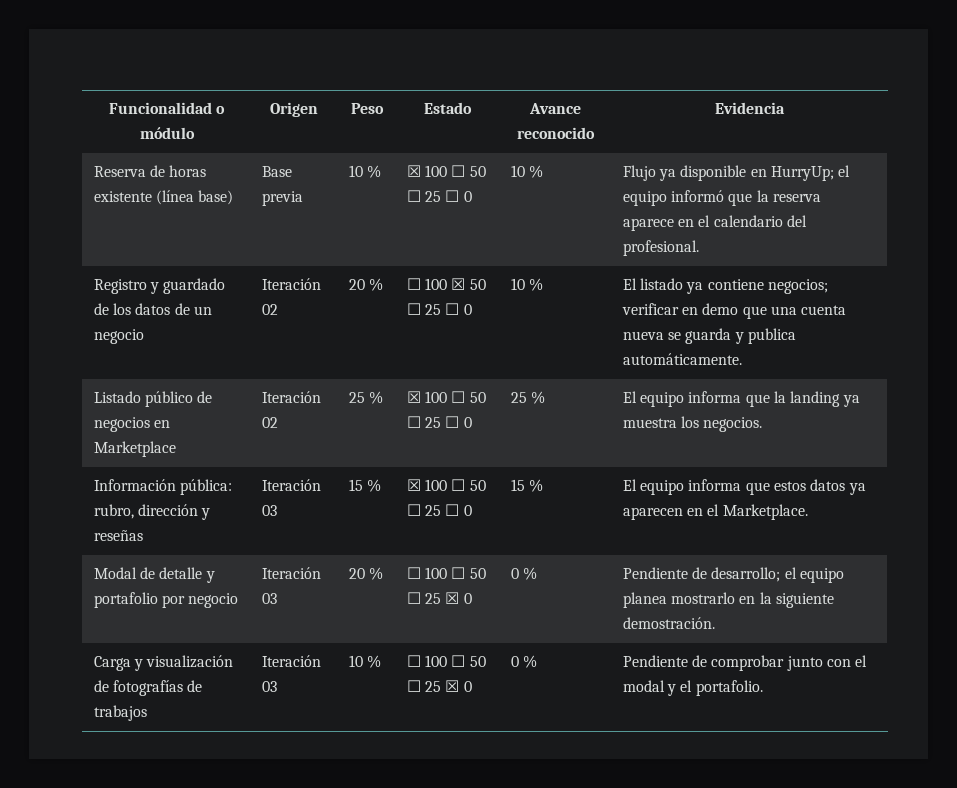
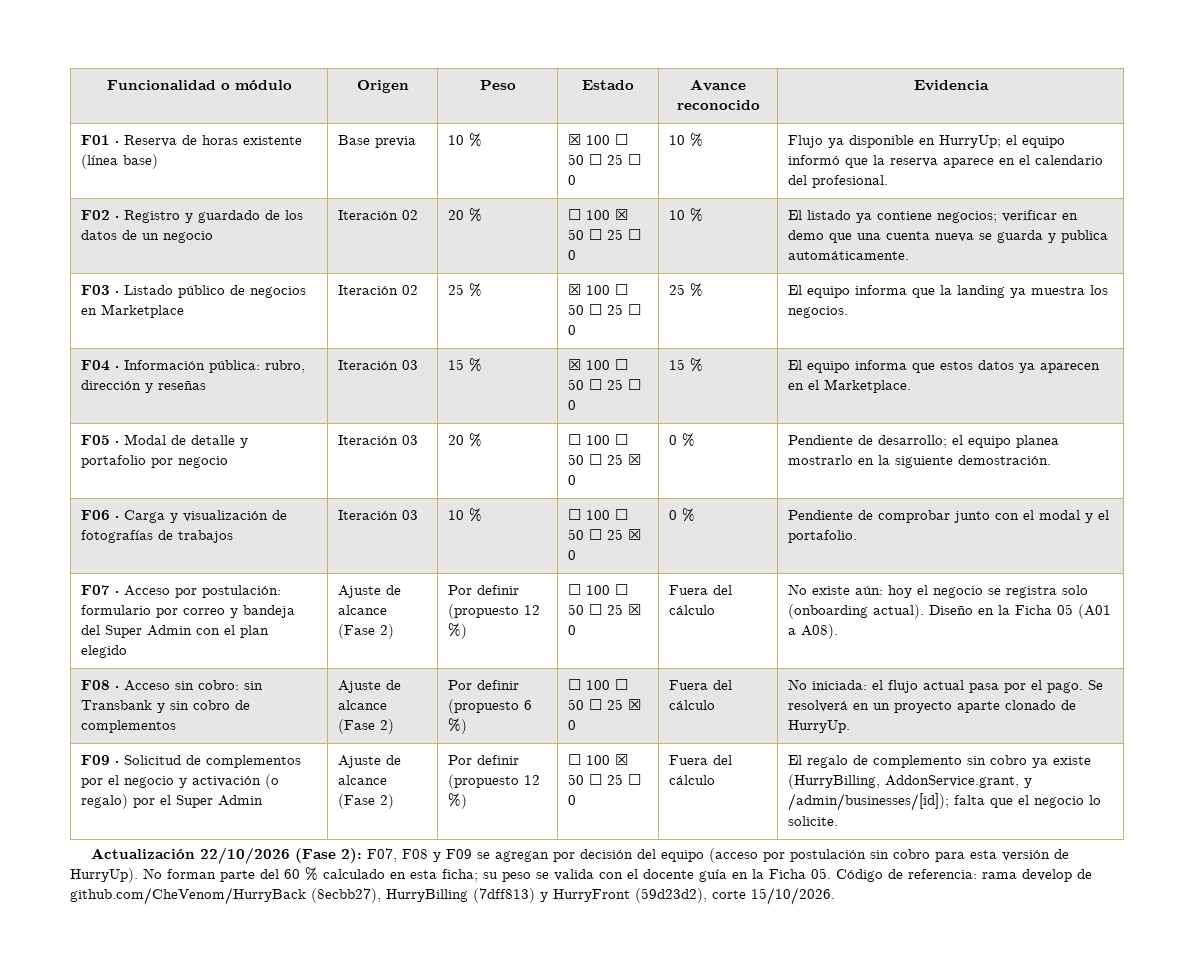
- Reserva de horas existente (línea base) | Base previa | 10 % | ☒ 100 ☐ 50 ☐ 25 ☐ 0 | 10 % | Flujo ya disponible en HurryUp; el equipo informó que la reserva aparece en el calendario del profesional.
+ F01 · Reserva de horas existente (línea base) | Base previa | 10 % | ☒ 100 ☐ 50 ☐ 25 ☐ 0 | 10 % | Flujo ya disponible en HurryUp; el equipo informó que la reserva aparece en el calendario del profesional.
- Registro y guardado de los datos de un negocio
+ F02 · Registro y guardado de los datos de un negocio
- Listado público de negocios en Marketplace | Iteración 02 | 25 % | ☒ 100 ☐ 50 ☐ 25 ☐ 0 | 25 % | El equipo informa que la landing ya muestra los negocios.
+ F03 · Listado público de negocios en Marketplace | Iteración 02 | 25 % | ☒ 100 ☐ 50 ☐ 25 ☐ 0 | 25 % | El equipo informa que la landing ya muestra los negocios.
- Información pública: rubro, dirección y reseñas | Iteración 03 | 15 % | ☒ 100 ☐ 50 ☐ 25 ☐ 0 | 15 % | El equipo informa que estos datos ya aparecen en el Marketplace.
+ F04 · Información pública: rubro, dirección y reseñas | Iteración 03 | 15 % | ☒ 100 ☐ 50 ☐ 25 ☐ 0 | 15 % | El equipo informa que estos datos ya aparecen en el Marketplace.
- Modal de detalle y portafolio por negocio | Iteración 03 | 20 % | ☐ 100 ☐ 50 ☐ 25 ☒ 0 | 0 % | Pendiente de desarrollo; el equipo planea mostrarlo en la siguiente demostración.
+ F05 · Modal de detalle y portafolio por negocio | Iteración 03 | 20 % | ☐ 100 ☐ 50 ☐ 25 ☒ 0 | 0 % | Pendiente de desarrollo; el equipo planea mostrarlo en la siguiente demostración.
- Carga y visualización de fotografías de trabajos | Iteración 03 | 10 % | ☐ 100 ☐ 50 ☐ 25 ☒ 0 | 0 % | Pendiente de comprobar junto con el modal y el portafolio.
+ F06 · Carga y visualización de fotografías de trabajos | Iteración 03 | 10 % | ☐ 100 ☐ 50 ☐ 25 ☒ 0 | 0 % | Pendiente de comprobar junto con el modal y el portafolio.
+ F07 · Acceso por postulación: formulario por correo y bandeja del Super Admin con el plan elegido | Ajuste de alcance (Fase 2) | Por definir (propuesto 12 %) | ☐ 100 ☐ 50 ☐ 25 ☒ 0 | Fuera del cálculo | No existe aún: hoy el negocio se registra solo (onboarding actual). Diseño en la Ficha 05 (A01 a A08).
+ F08 · Acceso sin cobro: sin Transbank y sin cobro de complementos | Ajuste de alcance (Fase 2) | Por definir (propuesto 6 %) | ☐ 100 ☐ 50 ☐ 25 ☒ 0 | Fuera del cálculo | No iniciada: el flujo actual pasa por el pago. Se resolverá en un proyecto aparte clonado de HurryUp.
+ F09 · Solicitud de complementos por el negocio y activación (o regalo) por el Super Admin | Ajuste de alcance (Fase 2) | Por definir (propuesto 12 %) | ☐ 100 ☒ 50 ☐ 25 ☐ 0 | Fuera del cálculo | El regalo de complemento sin cobro ya existe (HurryBilling, AddonService.grant, y /admin/businesses/[id]); falta que el negocio lo solicite.
+ Actualización 22/10/2026 (Fase 2): F07, F08 y F09 se agregan por decisión del equipo (acceso por postulación sin cobro para esta versión de HurryUp). No forman parte del 60 % calculado en esta ficha; su peso se valida con el docente guía en la Ficha 05. Código de referencia: rama develop de github.com/CheVenom/HurryBack (8ecbb27), HurryBilling (7dff813) y HurryFront (59d23d2), corte 15/10/2026.

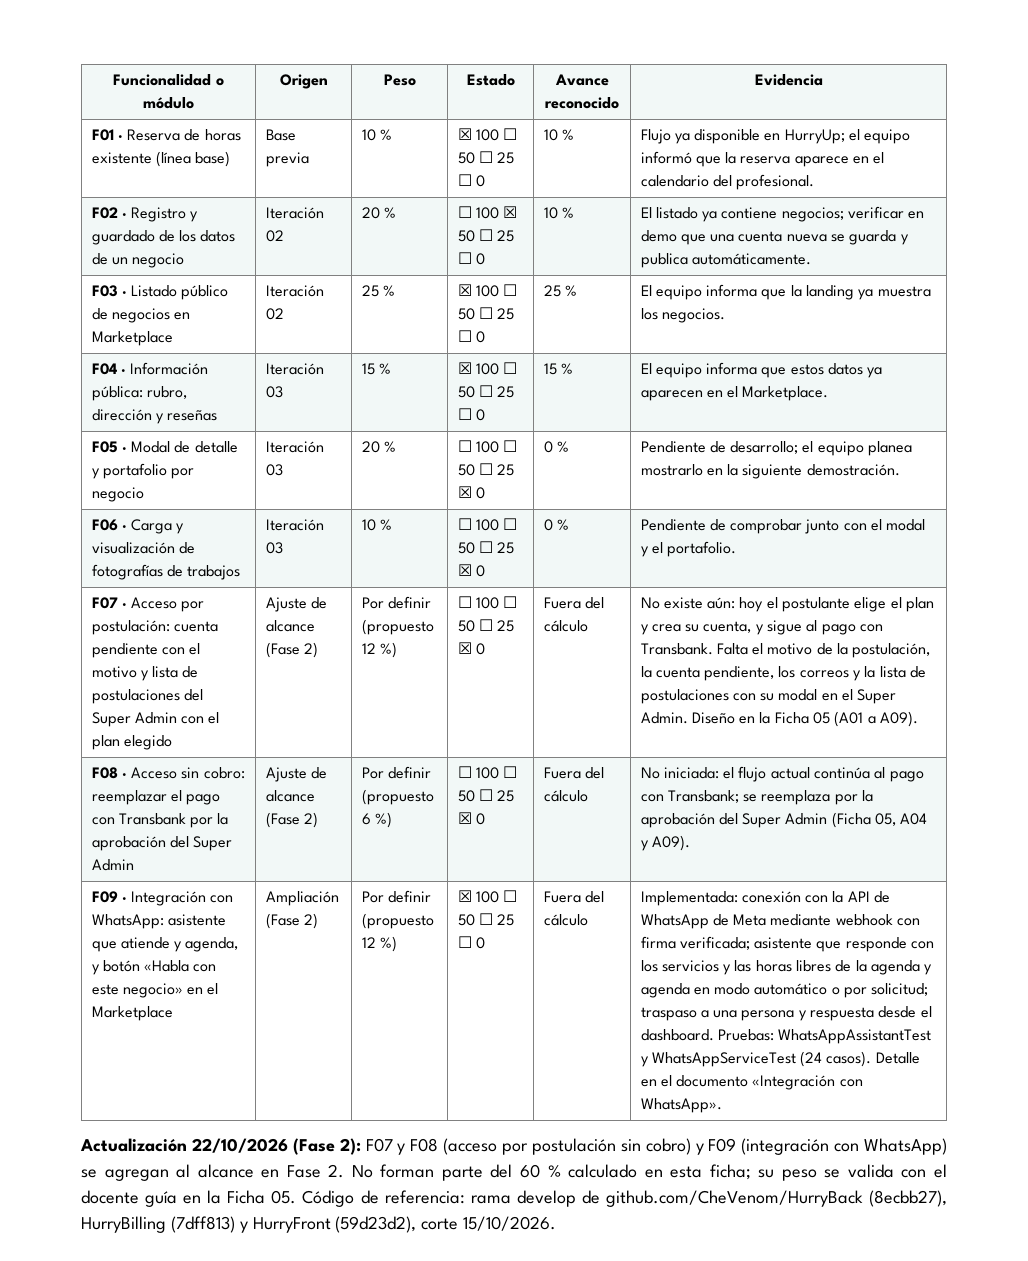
- F07 · Acceso por postulación: formulario por correo y bandeja del Super Admin con el plan elegido
+ F07 · Acceso por postulación: cuenta pendiente con el motivo y lista de postulaciones del Super Admin con el plan elegido
- No existe aún: hoy el negocio se registra solo (onboarding actual).
+ No existe aún: hoy el postulante elige el plan y crea su cuenta, y sigue al pago con Transbank. Falta el motivo de la postulación, la cuenta pendiente, los correos y la lista de postulaciones con su modal en el Super Admin.
- Diseño en la Ficha 05 (A01 a A08).
+ Diseño en la Ficha 05 (A01 a A09).
- F08 · Acceso sin cobro: sin Transbank y sin cobro de complementos
+ F08 · Acceso sin cobro: reemplazar el pago con Transbank por la aprobación del Super Admin
- No iniciada: el flujo actual pasa por el pago. Se resolverá en un proyecto aparte clonado de HurryUp.
- F09 · Solicitud de complementos por el negocio y activación (o regalo) por el Super Admin | Ajuste de alcance (Fase 2) | Por definir (propuesto 12 %) | ☐ 100 ☒ 50 ☐ 25 ☐ 0
+ No iniciada: el flujo actual continúa al pago con Transbank; se reemplaza por la aprobación del Super Admin (Ficha 05, A04 y A09).
+ F09 · Integración con WhatsApp: asistente que atiende y agenda, y botón «Habla con este negocio» en el Marketplace | Ampliación (Fase 2) | Por definir (propuesto 12 %) | ☒ 100 ☐ 50 ☐ 25 ☐ 0
- El regalo de complemento sin cobro ya existe (HurryBilling, AddonService.grant, y /admin/businesses/[id]); falta que el negocio lo solicite.
- Actualización 22/10/2026 (Fase 2): F07, F08 y F09 se agregan por decisión del equipo (acceso por postulación sin cobro para esta versión de HurryUp). No forman parte del 60 % calculado en esta ficha; su peso se valida con el docente guía en la Ficha 05. Código de referencia: rama develop de github.com/CheVenom/HurryBack (8ecbb27), HurryBilling (7dff813) y HurryFront (59d23d2), corte 15/10/2026.
+ Implementada: conexión con la API de WhatsApp de Meta mediante webhook con firma verificada; asistente que responde con los servicios y las horas libres de la agenda y agenda en modo automático o por solicitud; traspaso a una persona y respuesta desde el dashboard. Pruebas: WhatsAppAssistantTest y WhatsAppServiceTest (24 casos). Detalle en el documento «Integración con WhatsApp».
+ Actualización 22/10/2026 (Fase 2): F07 y F08 (acceso por postulación sin cobro) y F09 (integración con WhatsApp) se agregan al alcance en Fase 2. No forman parte del 60 % calculado en esta ficha; su peso se valida con el docente guía en la Ficha 05. Código de referencia: rama develop de github.com/CheVenom/HurryBack (8ecbb27), HurryBilling (7dff813) y HurryFront (59d23d2), corte 15/10/2026.

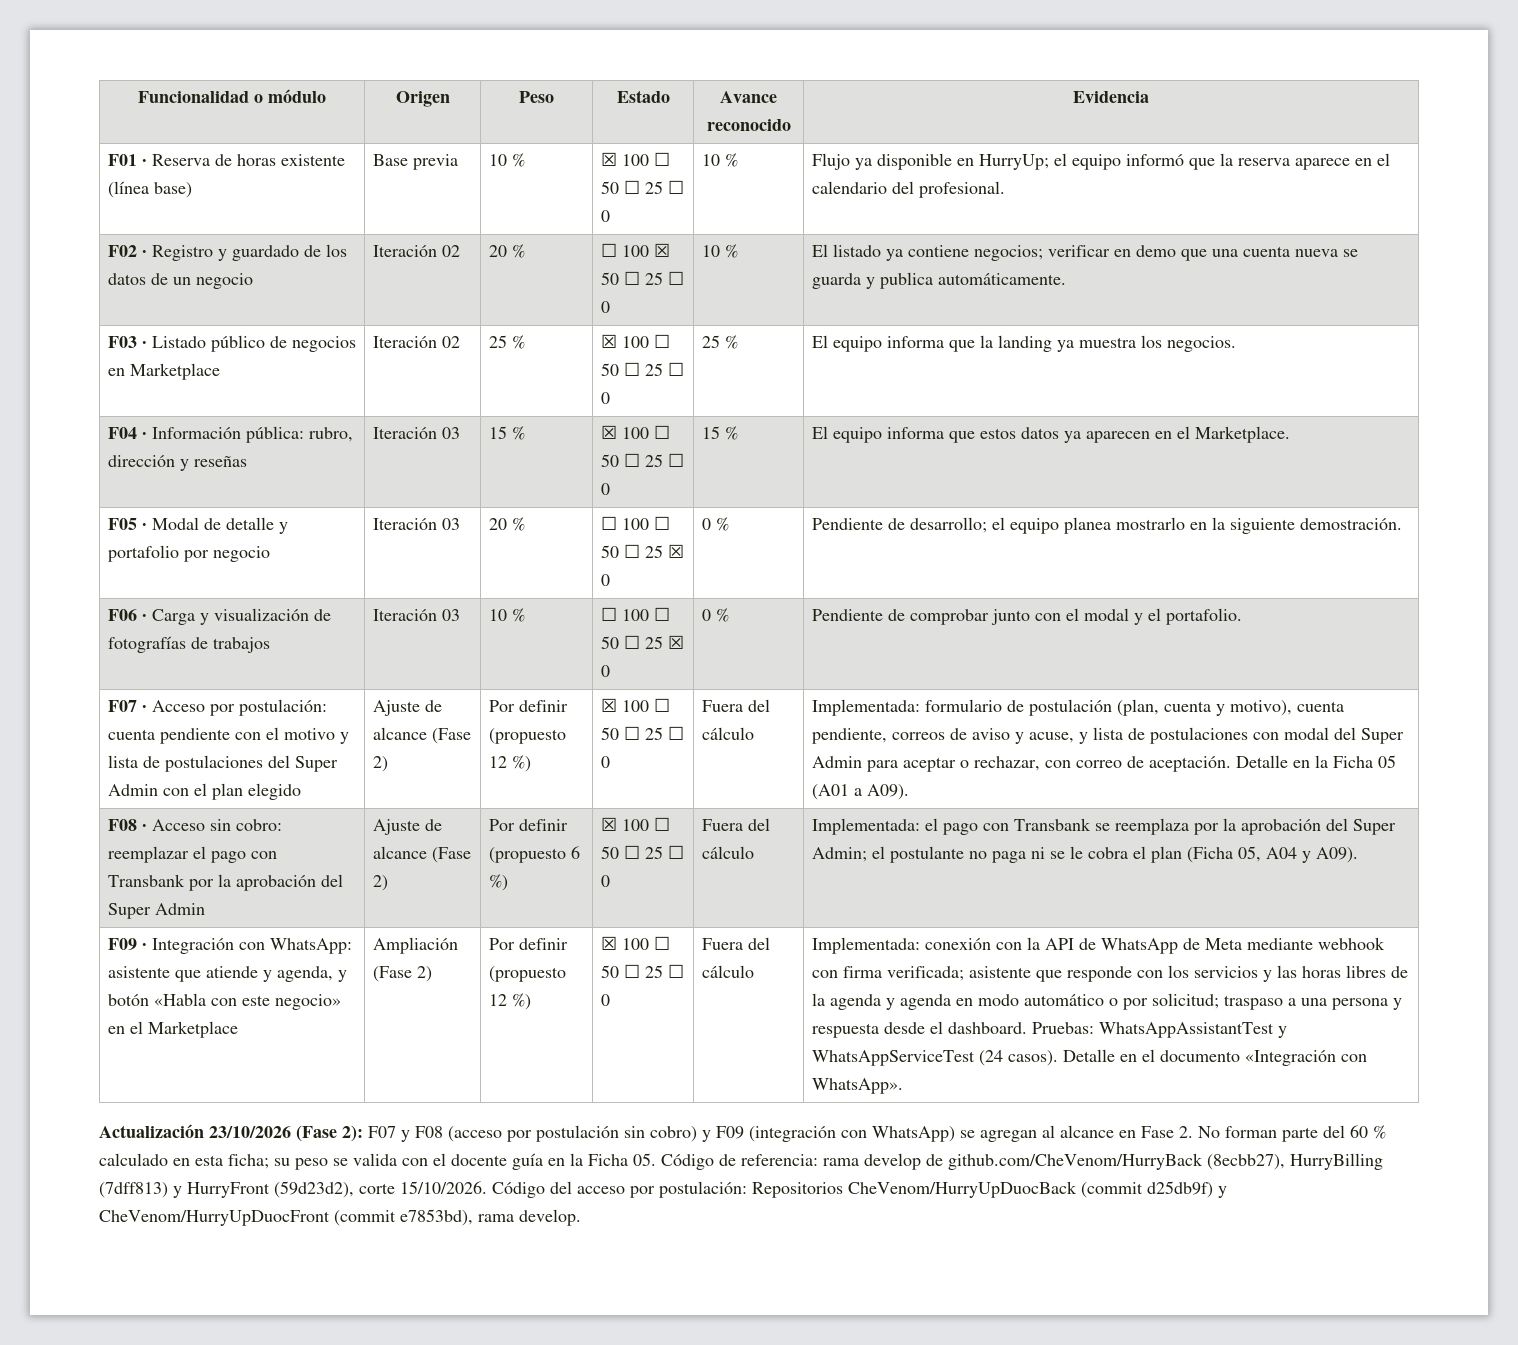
- ☐ 100 ☐ 50 ☐ 25 ☒ 0 | Fuera del cálculo | No existe aún: hoy el postulante elige el plan y crea su cuenta, y sigue al pago con Transbank. Falta el motivo de la postulación, la cuenta pendiente, los correos y la lista de postulaciones con su modal en el Super Admin. Diseño en la Ficha 05 (A01 a A09).
+ ☒ 100 ☐ 50 ☐ 25 ☐ 0 | Fuera del cálculo | Implementada: formulario de postulación (plan, cuenta y motivo), cuenta pendiente, correos de aviso y acuse, y lista de postulaciones con modal del Super Admin para aceptar o rechazar, con correo de aceptación. Detalle en la Ficha 05 (A01 a A09).
- ☐ 100 ☐ 50 ☐ 25 ☒ 0 | Fuera del cálculo | No iniciada: el flujo actual continúa al pago con Transbank; se reemplaza por la aprobación del Super Admin (Ficha 05, A04 y A09).
+ ☒ 100 ☐ 50 ☐ 25 ☐ 0 | Fuera del cálculo | Implementada: el pago con Transbank se reemplaza por la aprobación del Super Admin; el postulante no paga ni se le cobra el plan (Ficha 05, A04 y A09).
- Actualización 22/10/2026 (Fase 2): F07 y F08 (acceso por postulación sin cobro) y F09 (integración con WhatsApp) se agregan al alcance en Fase 2. No forman parte del 60 % calculado en esta ficha; su peso se valida con el docente guía en la Ficha 05. Código de referencia: rama develop de github.com/CheVenom/HurryBack (8ecbb27), HurryBilling (7dff813) y HurryFront (59d23d2), corte 15/10/2026.
+ Actualización 23/10/2026 (Fase 2): F07 y F08 (acceso por postulación sin cobro) y F09 (integración con WhatsApp) se agregan al alcance en Fase 2. No forman parte del 60 % calculado en esta ficha; su peso se valida con el docente guía en la Ficha 05. Código de referencia: rama develop de github.com/CheVenom/HurryBack (8ecbb27), HurryBilling (7dff813) y HurryFront (59d23d2), corte 15/10/2026.
+ Código del acceso por postulación: Repositorios CheVenom/HurryUpDuocBack (commit d25db9f) y CheVenom/HurryUpDuocFront (commit e7853bd), rama develop.

